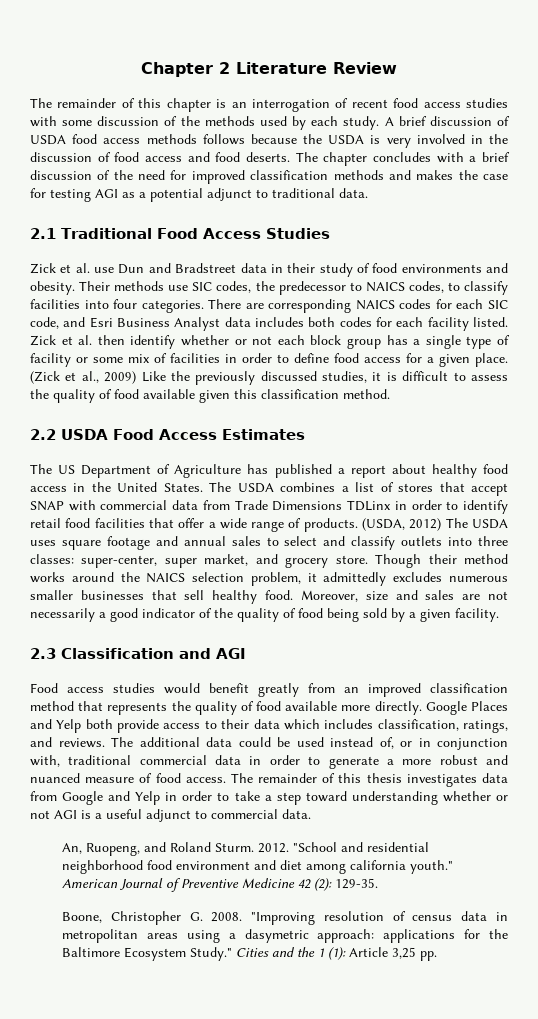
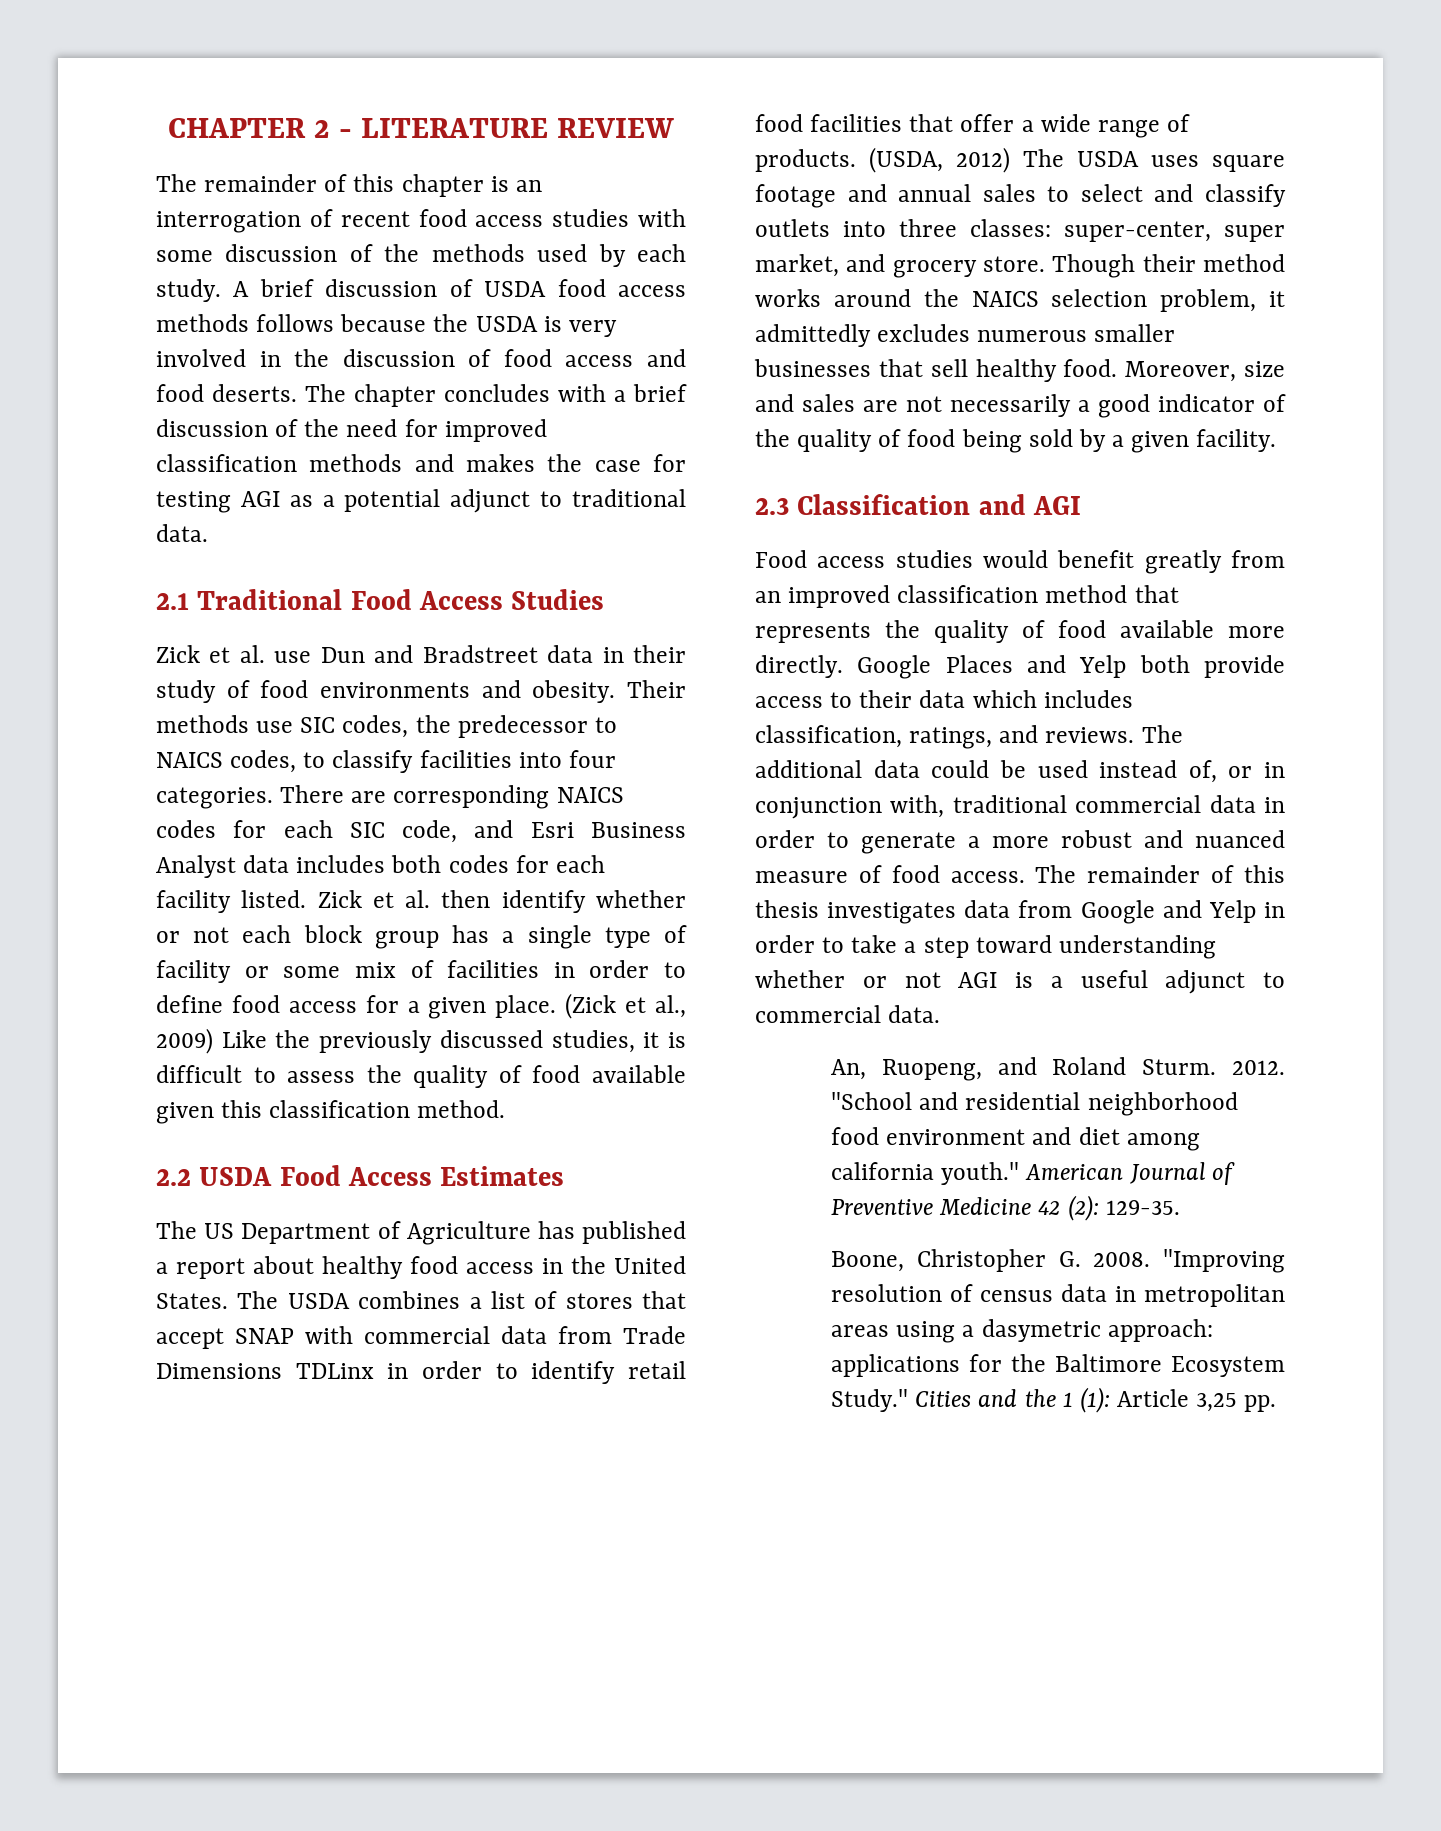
- Chapter 2 Literature Review
+ CHAPTER 2 - LITERATURE REVIEW

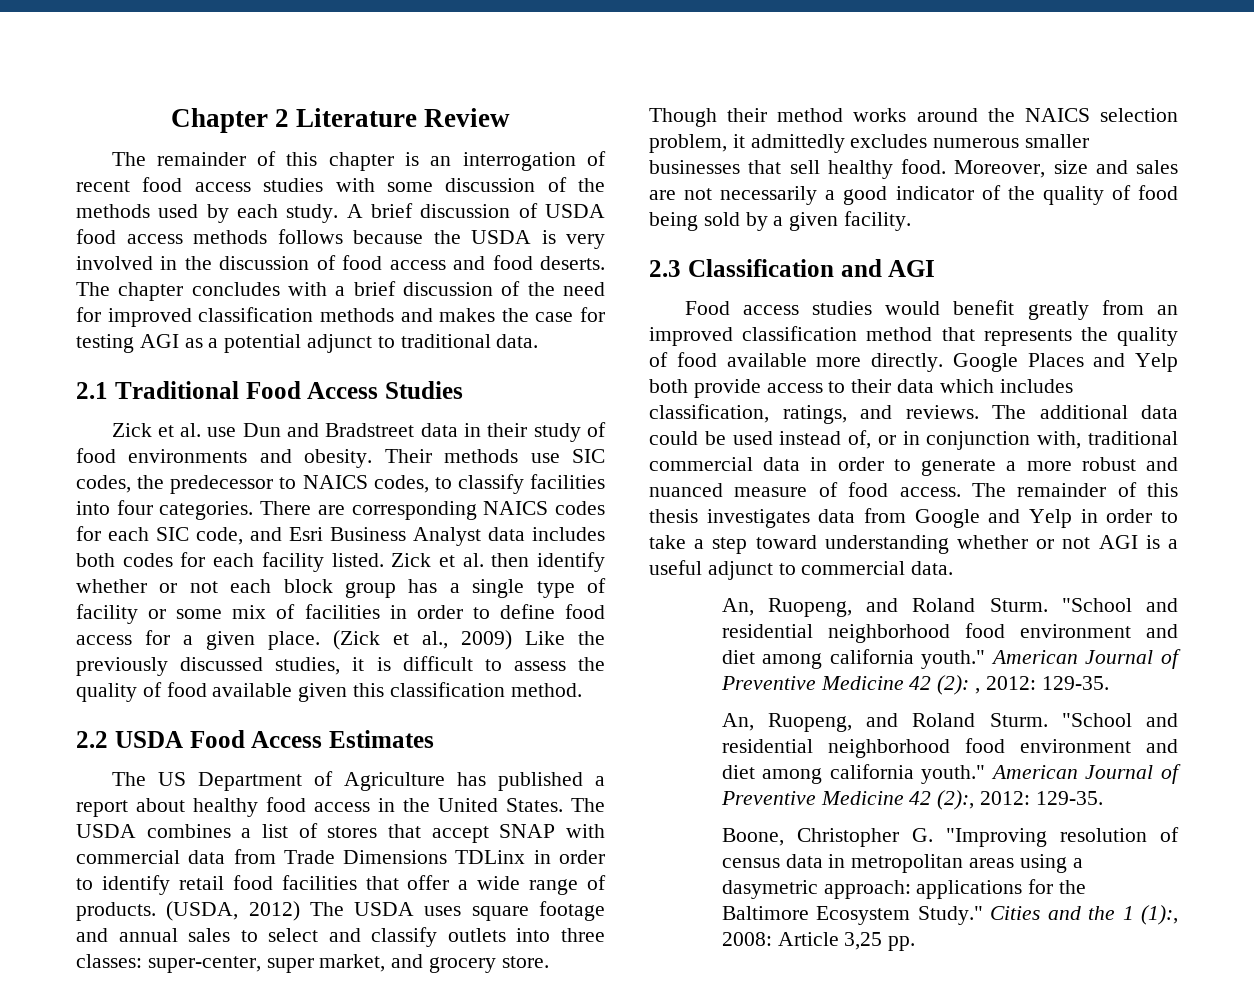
- CHAPTER 2 - LITERATURE REVIEW
+ Chapter 2 Literature Review
- 2012.
- American Journal of Preventive Medicine 42 (2): 129-35.
+ American Journal of Preventive Medicine 42 (2): , 2012: 129-35.
+ An, Ruopeng, and Roland Sturm. "School and residential neighborhood food environment and diet among california youth." American Journal of Preventive Medicine 42 (2):, 2012: 129-35.
- Boone, Christopher G. 2008. "Improving resolution of census data in metropolitan areas using a dasymetric approach: applications for the Baltimore Ecosystem Study."
+ Boone, Christopher G. "Improving resolution of census data in metropolitan areas using a dasymetric approach: applications for the Baltimore Ecosystem Study."
- Cities and the 1 (1): Article 3,25 pp.
+ Cities and the 1 (1):, 2008: Article 3,25 pp.

